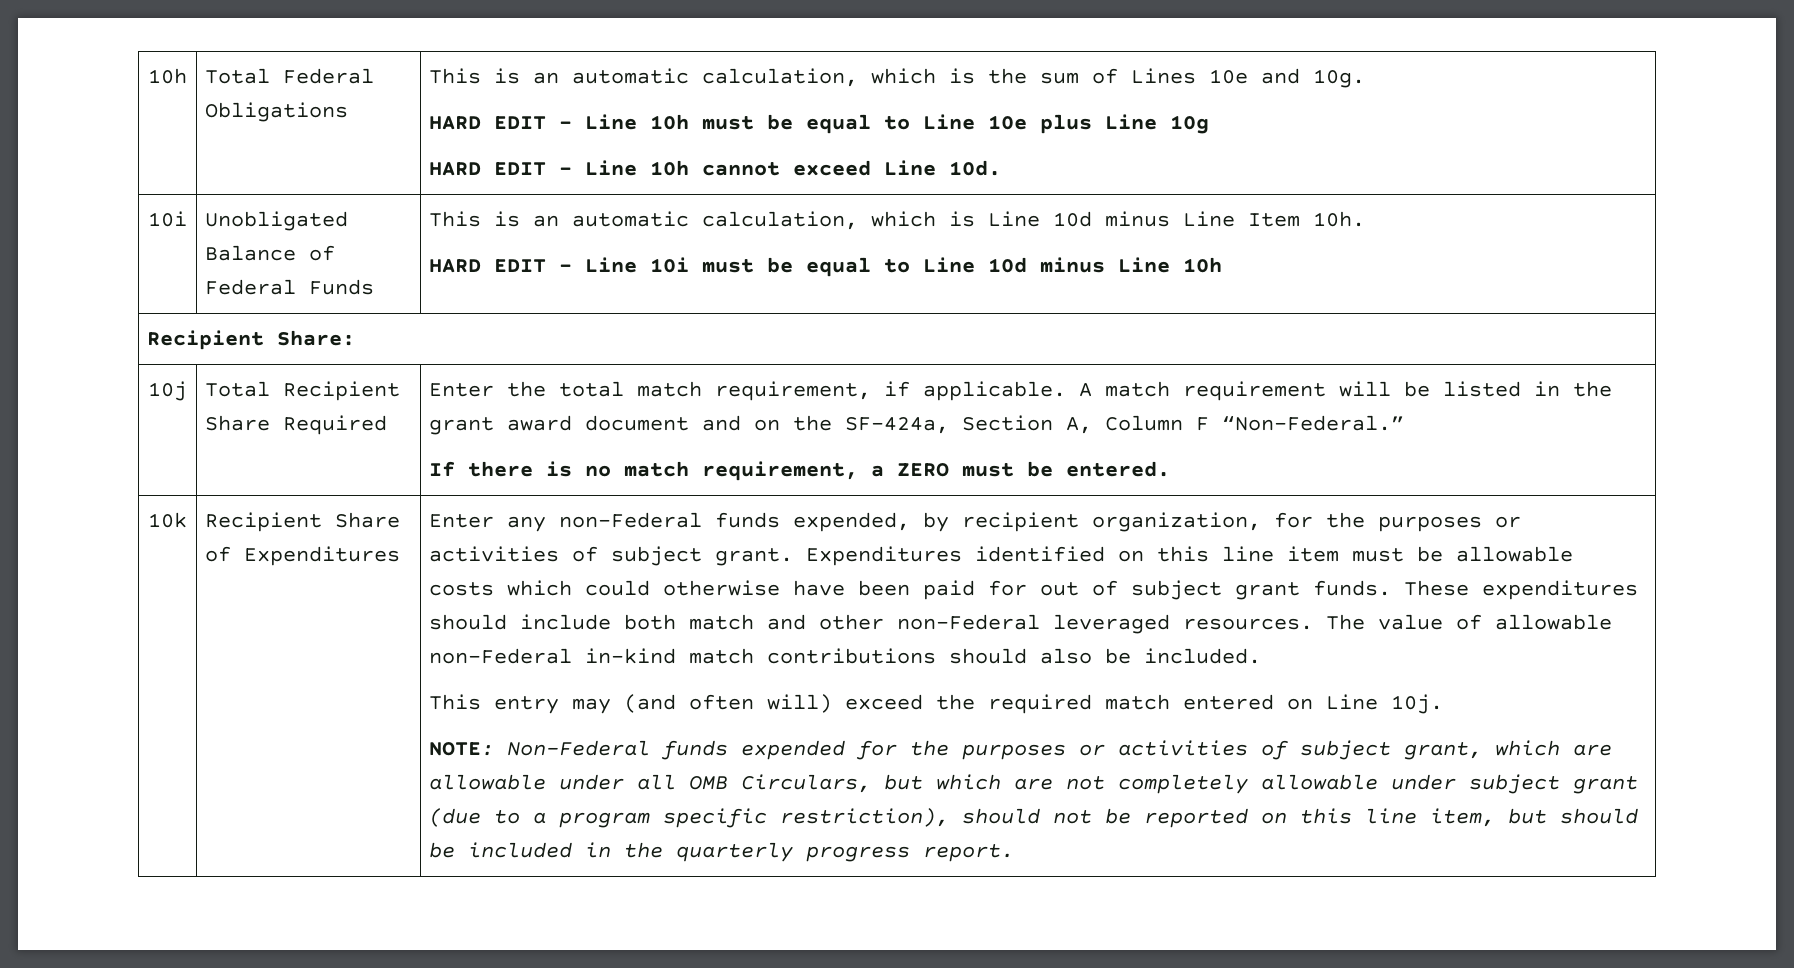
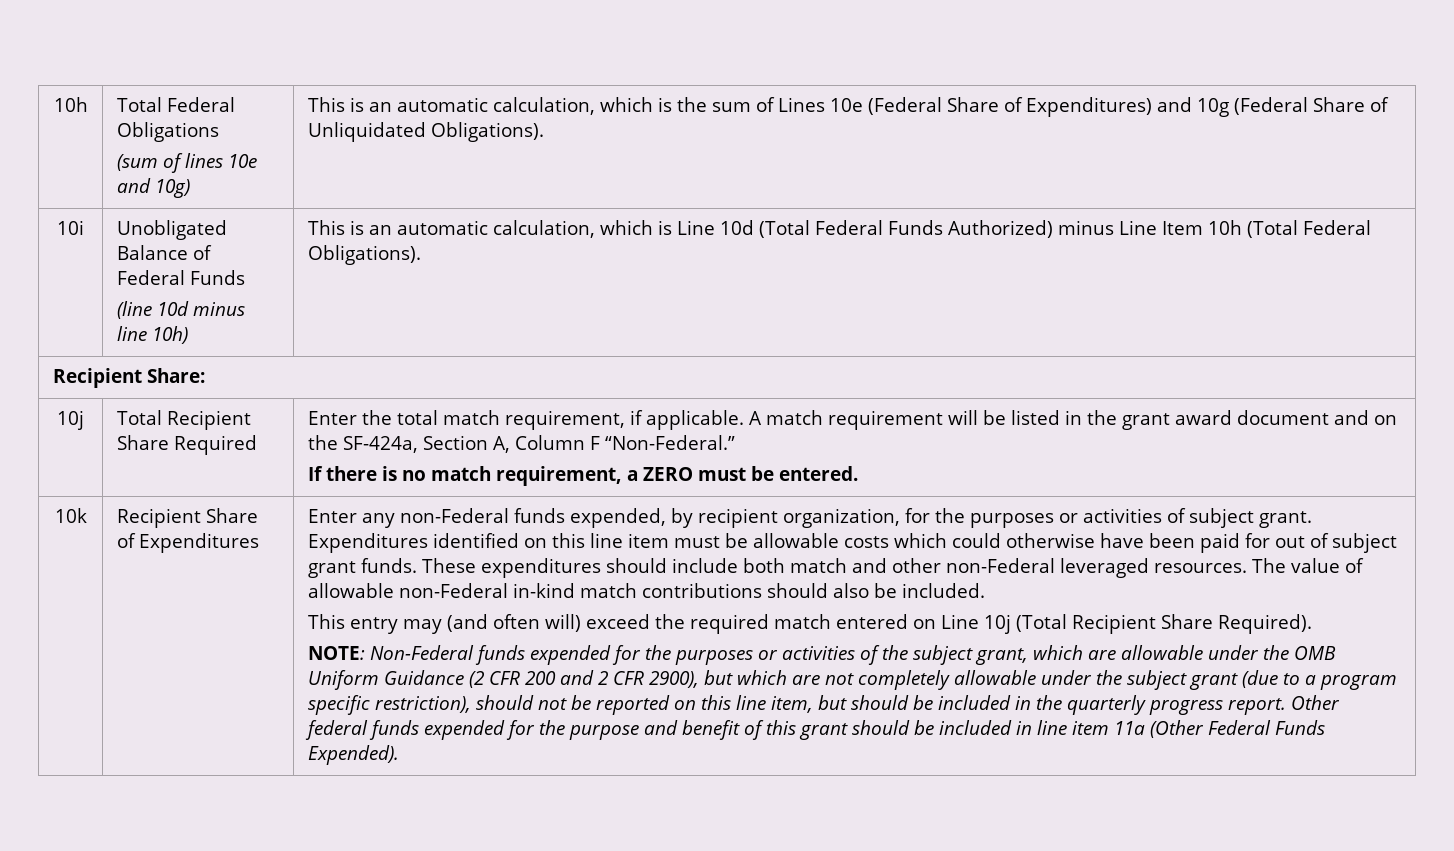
+ (sum of lines 10e and 10g)
- This is an automatic calculation, which is the sum of Lines 10e and 10g.
- HARD EDIT – Line 10h must be equal to Line 10e plus Line 10g
- HARD EDIT - Line 10h cannot exceed Line 10d.
+ This is an automatic calculation, which is the sum of Lines 10e (Federal Share of Expenditures) and 10g (Federal Share of Unliquidated Obligations).
- 10i | Unobligated Balance of Federal Funds | This is an automatic calculation, which is Line 10d minus Line Item 10h.
- HARD EDIT - Line 10i must be equal to Line 10d minus Line 10h
+ 10i | Unobligated Balance of Federal Funds
+ (line 10d minus line 10h) | This is an automatic calculation, which is Line 10d (Total Federal Funds Authorized) minus Line Item 10h (Total Federal Obligations).
- This entry may (and often will) exceed the required match entered on Line 10j.
+ This entry may (and often will) exceed the required match entered on Line 10j (Total Recipient Share Required).
- NOTE: Non-Federal funds expended for the purposes or activities of subject grant, which are allowable under all OMB Circulars, but which are not completely allowable under subject grant (due to a program specific restriction), should not be reported on this line item, but should be included in the quarterly progress report.
+ NOTE: Non-Federal funds expended for the purposes or activities of the subject grant, which are allowable under the OMB Uniform Guidance (2 CFR 200 and 2 CFR 2900), but which are not completely allowable under the subject grant (due to a program specific restriction), should not be reported on this line item, but should be included in the quarterly progress report.
+ Other federal funds expended for the purpose and benefit of this grant should be included in line item 11a (Other Federal Funds Expended).

